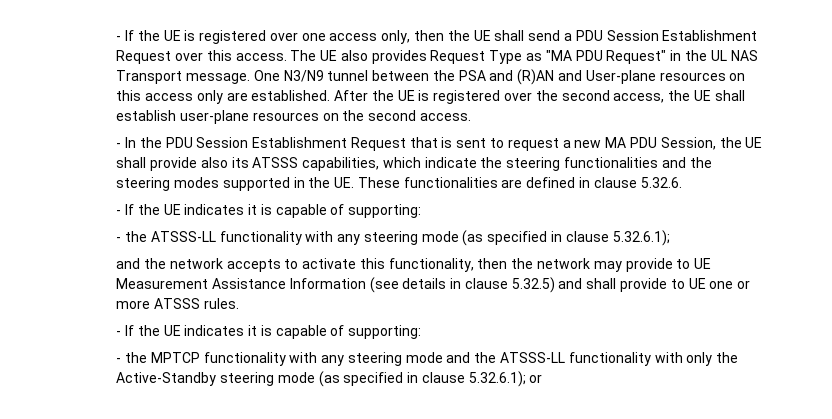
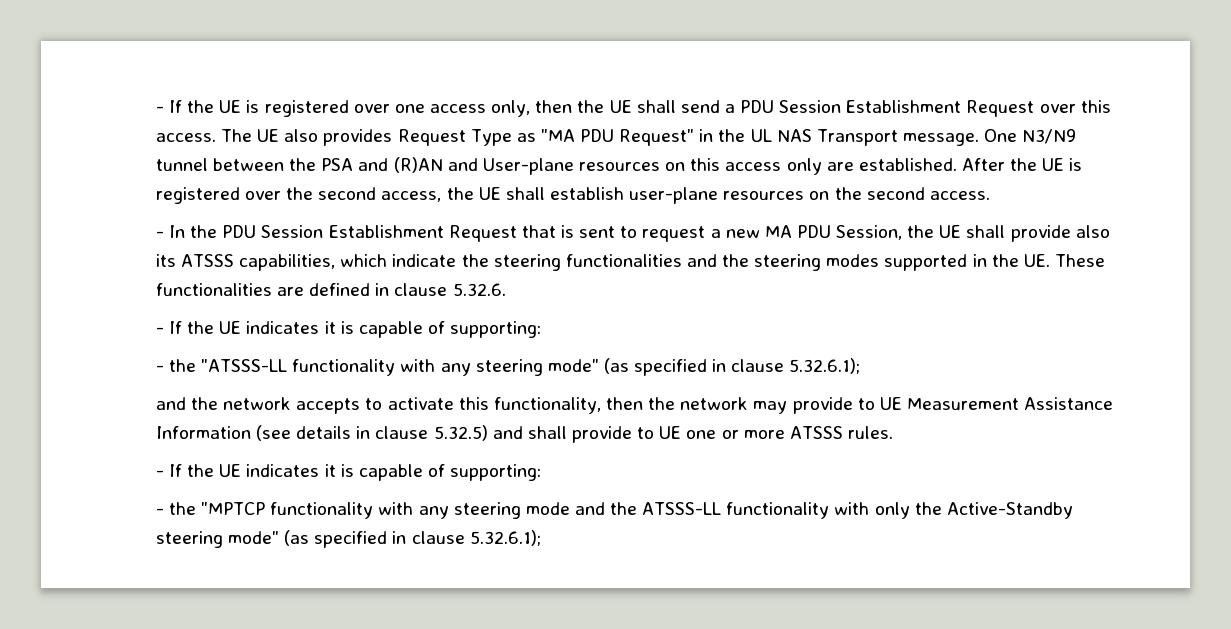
- - the ATSSS-LL functionality with any steering mode (as specified in clause 5.32.6.1);
+ - the "ATSSS-LL functionality with any steering mode" (as specified in clause 5.32.6.1);
- - the MPTCP functionality with any steering mode and the ATSSS-LL functionality with only the Active-Standby steering mode (as specified in clause 5.32.6.1); or
+ - the "MPTCP functionality with any steering mode and the ATSSS-LL functionality with only the Active-Standby steering mode" (as specified in clause 5.32.6.1);

